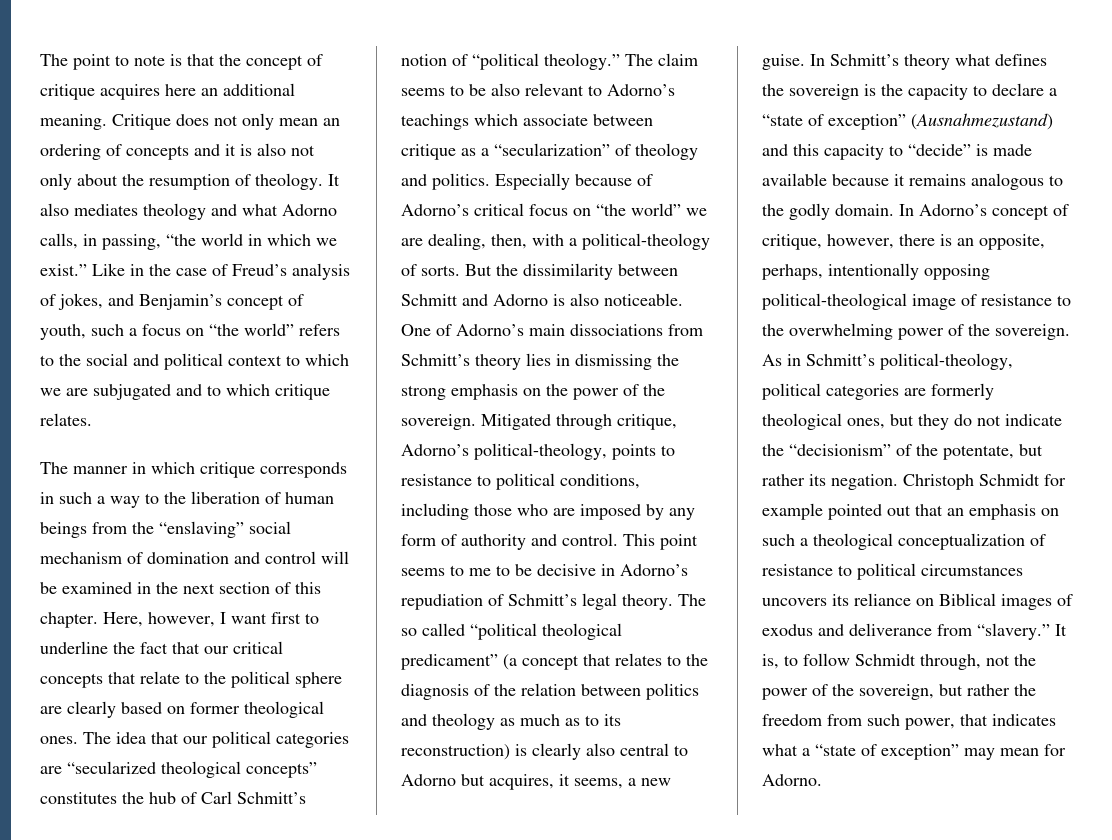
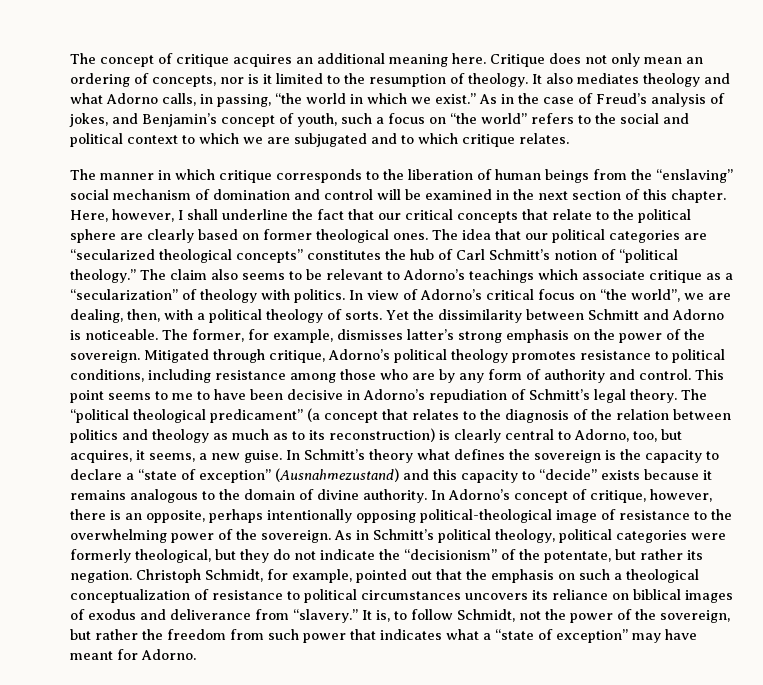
- The point to note is that the concept of critique acquires here an additional meaning.
+ The concept of critique acquires an additional meaning here.
- Critique does not only mean an ordering of concepts and it is also not only about the resumption of theology.
+ Critique does not only mean an ordering of concepts, nor is it limited to the resumption of theology.
- Like in the case of Freud’s analysis of jokes, and Benjamin’s concept of youth, such a focus on “the world” refers to the social and political context to which we are subjugated and to which critique relates.
+ As in the case of Freud’s analysis of jokes, and Benjamin’s concept of youth, such a focus on “the world” refers to the social and political context to which we are subjugated and to which critique relates.
- The manner in which critique corresponds in such a way to the liberation of human beings from the “enslaving” social mechanism of domination and control will be examined in the next section of this chapter.
+ The manner in which critique corresponds to the liberation of human beings from the “enslaving” social mechanism of domination and control will be examined in the next section of this chapter.
- Here, however, I want first to underline the fact that our critical concepts that relate to the political sphere are clearly based on former theological ones.
+ Here, however, I shall underline the fact that our critical concepts that relate to the political sphere are clearly based on former theological ones.
- The claim seems to be also relevant to Adorno’s teachings which associate between critique as a “secularization” of theology and politics. Especially because of Adorno’s critical focus on “the world” we are dealing, then, with a political-theology of sorts.
+ The claim also seems to be relevant to Adorno’s teachings which associate critique as a “secularization” of theology with politics. In view of Adorno’s critical focus on “the world”, we are dealing, then, with a political theology of sorts.
- But the dissimilarity between Schmitt and Adorno is also noticeable. One of Adorno’s main dissociations from Schmitt’s theory lies in dismissing the strong emphasis on the power of the sovereign.
+ Yet the dissimilarity between Schmitt and Adorno is noticeable. The former, for example, dismisses latter’s strong emphasis on the power of the sovereign.
- Mitigated through critique, Adorno’s political-theology, points to resistance to political conditions, including those who are imposed by any form of authority and control.
+ Mitigated through critique, Adorno’s political theology promotes resistance to political conditions, including resistance among those who are by any form of authority and control.
- This point seems to me to be decisive in Adorno’s repudiation of Schmitt’s legal theory.
+ This point seems to me to have been decisive in Adorno’s repudiation of Schmitt’s legal theory.
- The so called “political theological predicament” (a concept that relates to the diagnosis of the relation between politics and theology as much as to its reconstruction) is clearly also central to Adorno but acquires, it seems, a new guise.
+ The “political theological predicament” (a concept that relates to the diagnosis of the relation between politics and theology as much as to its reconstruction) is clearly central to Adorno, too, but acquires, it seems, a new guise.
- In Schmitt’s theory what defines the sovereign is the capacity to declare a “state of exception” (Ausnahmezustand) and this capacity to “decide” is made available because it remains analogous to the godly domain.
+ In Schmitt’s theory what defines the sovereign is the capacity to declare a “state of exception” (Ausnahmezustand) and this capacity to “decide” exists because it remains analogous to the domain of divine authority.
- In Adorno’s concept of critique, however, there is an opposite, perhaps, intentionally opposing political-theological image of resistance to the overwhelming power of the sovereign.
+ In Adorno’s concept of critique, however, there is an opposite, perhaps intentionally opposing political-theological image of resistance to the overwhelming power of the sovereign.
- As in Schmitt’s political-theology, political categories are formerly theological ones, but they do not indicate the “decisionism” of the potentate, but rather its negation.
+ As in Schmitt’s political theology, political categories were formerly theological, but they do not indicate the “decisionism” of the potentate, but rather its negation.
- Christoph Schmidt for example pointed out that an emphasis on such a theological conceptualization of resistance to political circumstances uncovers its reliance on Biblical images of exodus and deliverance from “slavery.”
+ Christoph Schmidt, for example, pointed out that the emphasis on such a theological conceptualization of resistance to political circumstances uncovers its reliance on biblical images of exodus and deliverance from “slavery.”
- It is, to follow Schmidt through, not the power of the sovereign, but rather the freedom from such power, that indicates what a “state of exception” may mean for Adorno.
+ It is, to follow Schmidt, not the power of the sovereign, but rather the freedom from such power that indicates what a “state of exception” may have meant for Adorno.

